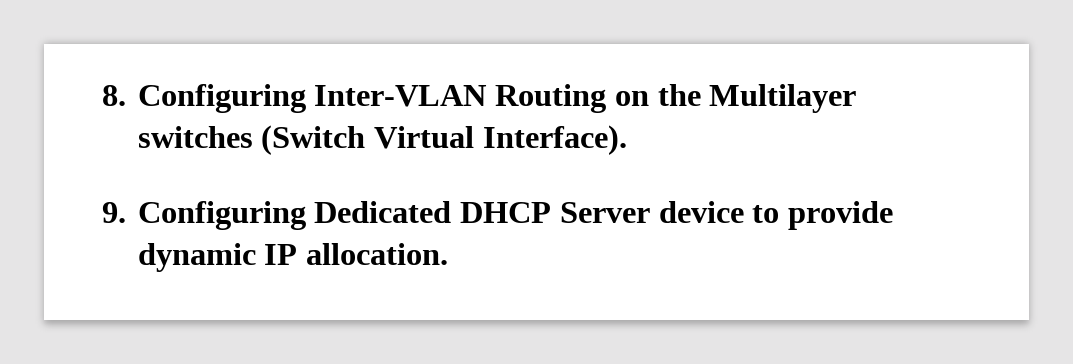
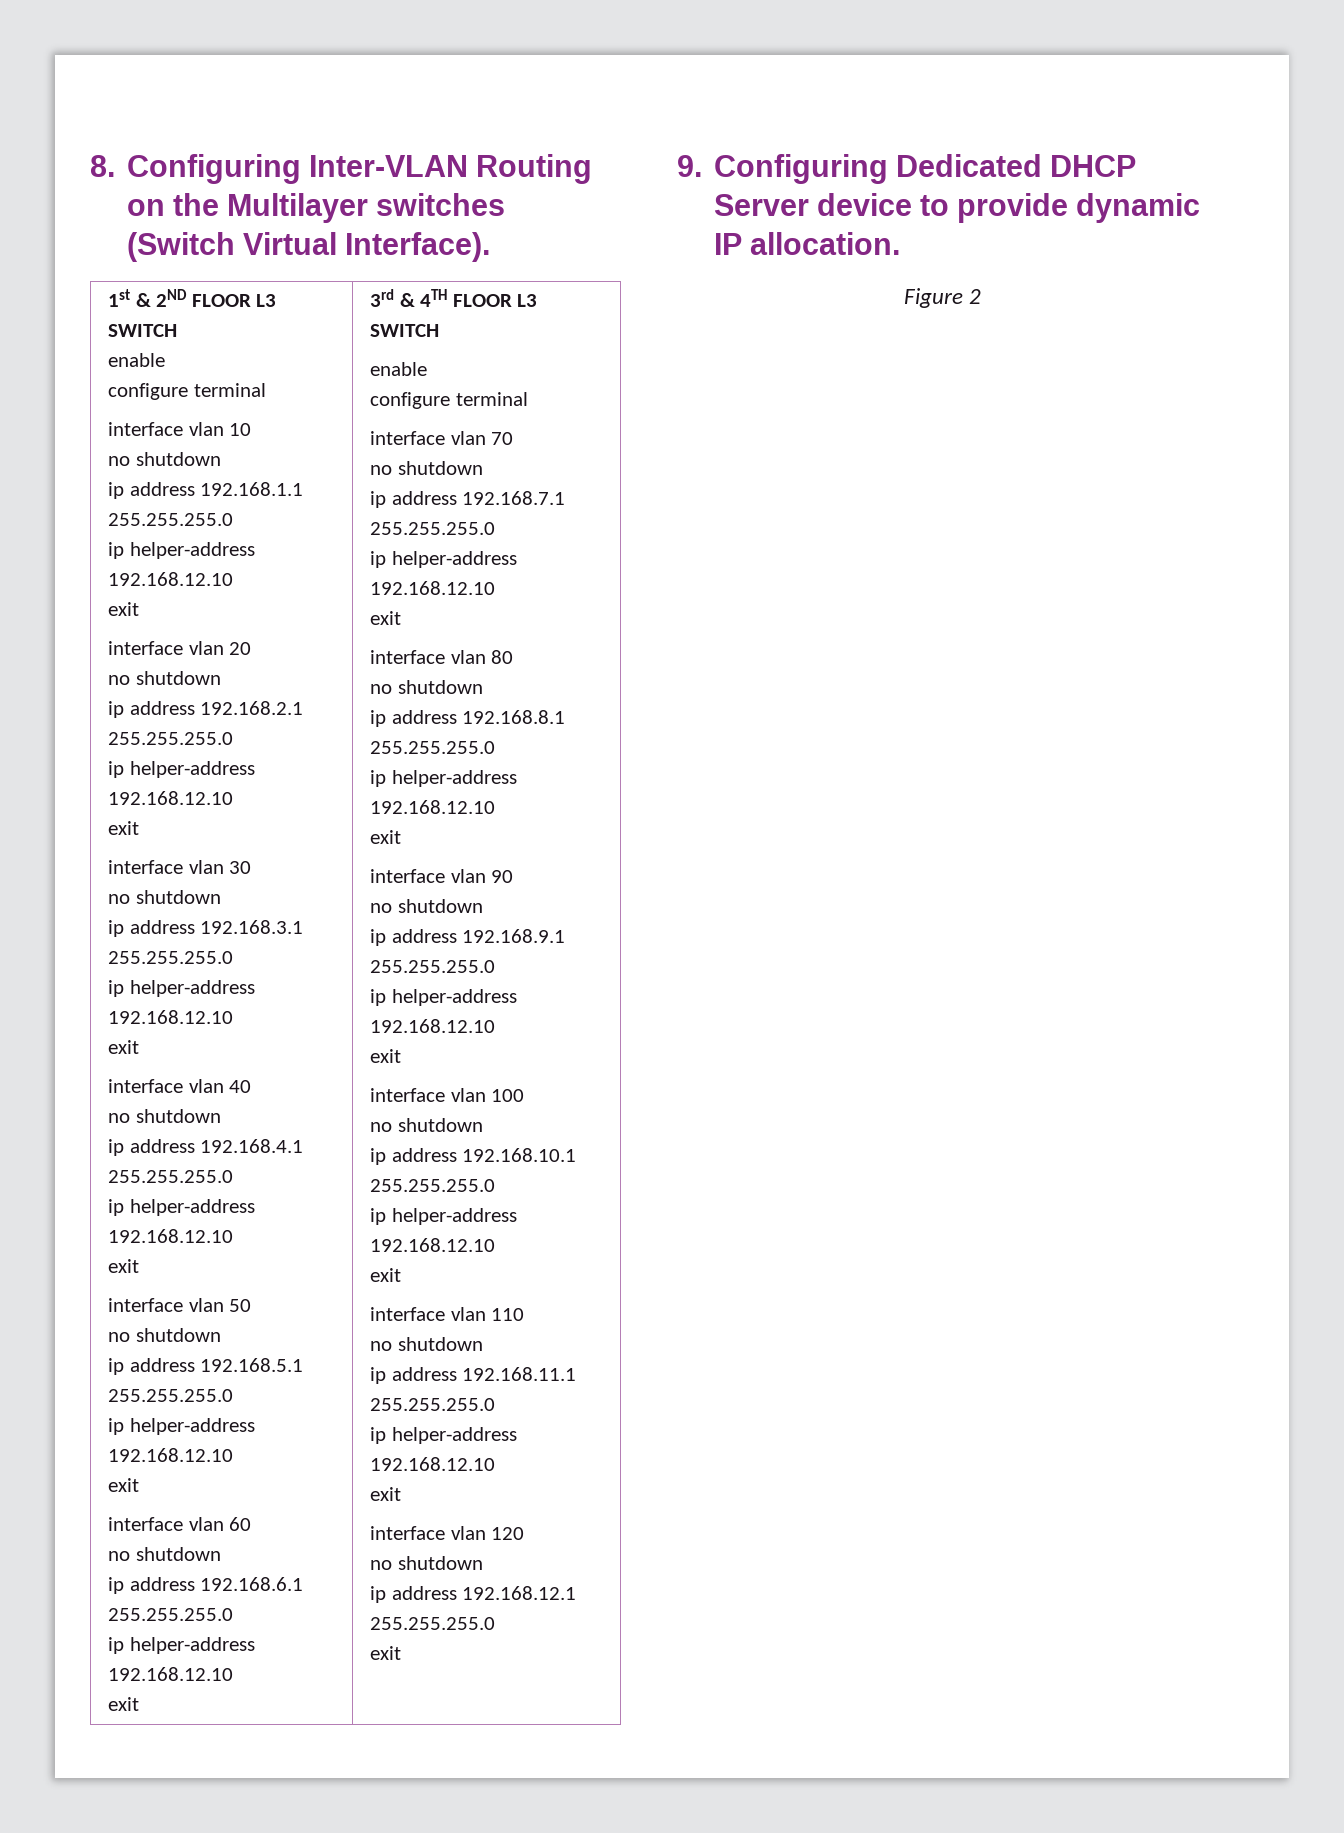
+ 1st & 2ND FLOOR L3 SWITCH
+ enable
+ configure terminal
+ interface vlan 10
+ no shutdown
+ ip address 192.168.1.1 255.255.255.0
+ ip helper-address 192.168.12.10
+ exit
+ interface vlan 20
+ no shutdown
+ ip address 192.168.2.1 255.255.255.0
+ ip helper-address 192.168.12.10
+ exit
+ interface vlan 30
+ no shutdown
+ ip address 192.168.3.1 255.255.255.0
+ ip helper-address 192.168.12.10
+ exit
+ interface vlan 40
+ no shutdown
+ ip address 192.168.4.1 255.255.255.0
+ ip helper-address 192.168.12.10
+ exit
+ interface vlan 50
+ no shutdown
+ ip address 192.168.5.1 255.255.255.0
+ ip helper-address 192.168.12.10
+ exit
+ interface vlan 60
+ no shutdown
+ ip address 192.168.6.1 255.255.255.0
+ ip helper-address 192.168.12.10
+ exit | 3rd & 4TH FLOOR L3 SWITCH
+ enable
+ configure terminal
+ interface vlan 70
+ no shutdown
+ ip address 192.168.7.1 255.255.255.0
+ ip helper-address 192.168.12.10
+ exit
+ interface vlan 80
+ no shutdown
+ ip address 192.168.8.1 255.255.255.0
+ ip helper-address 192.168.12.10
+ exit
+ interface vlan 90
+ no shutdown
+ ip address 192.168.9.1 255.255.255.0
+ ip helper-address 192.168.12.10
+ exit
+ interface vlan 100
+ no shutdown
+ ip address 192.168.10.1 255.255.255.0
+ ip helper-address 192.168.12.10
+ exit
+ interface vlan 110
+ no shutdown
+ ip address 192.168.11.1 255.255.255.0
+ ip helper-address 192.168.12.10
+ exit
+ interface vlan 120
+ no shutdown
+ ip address 192.168.12.1 255.255.255.0
+ exit
+ Figure 2

